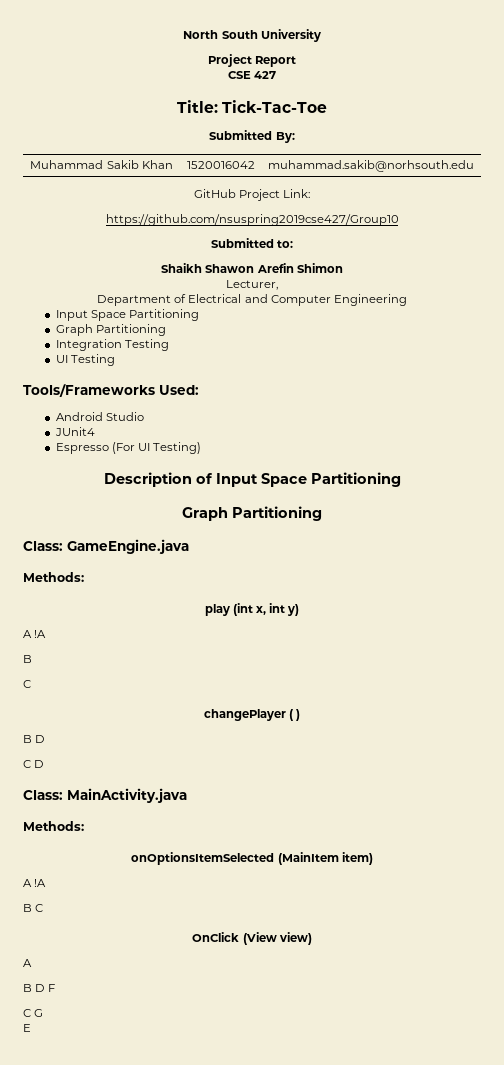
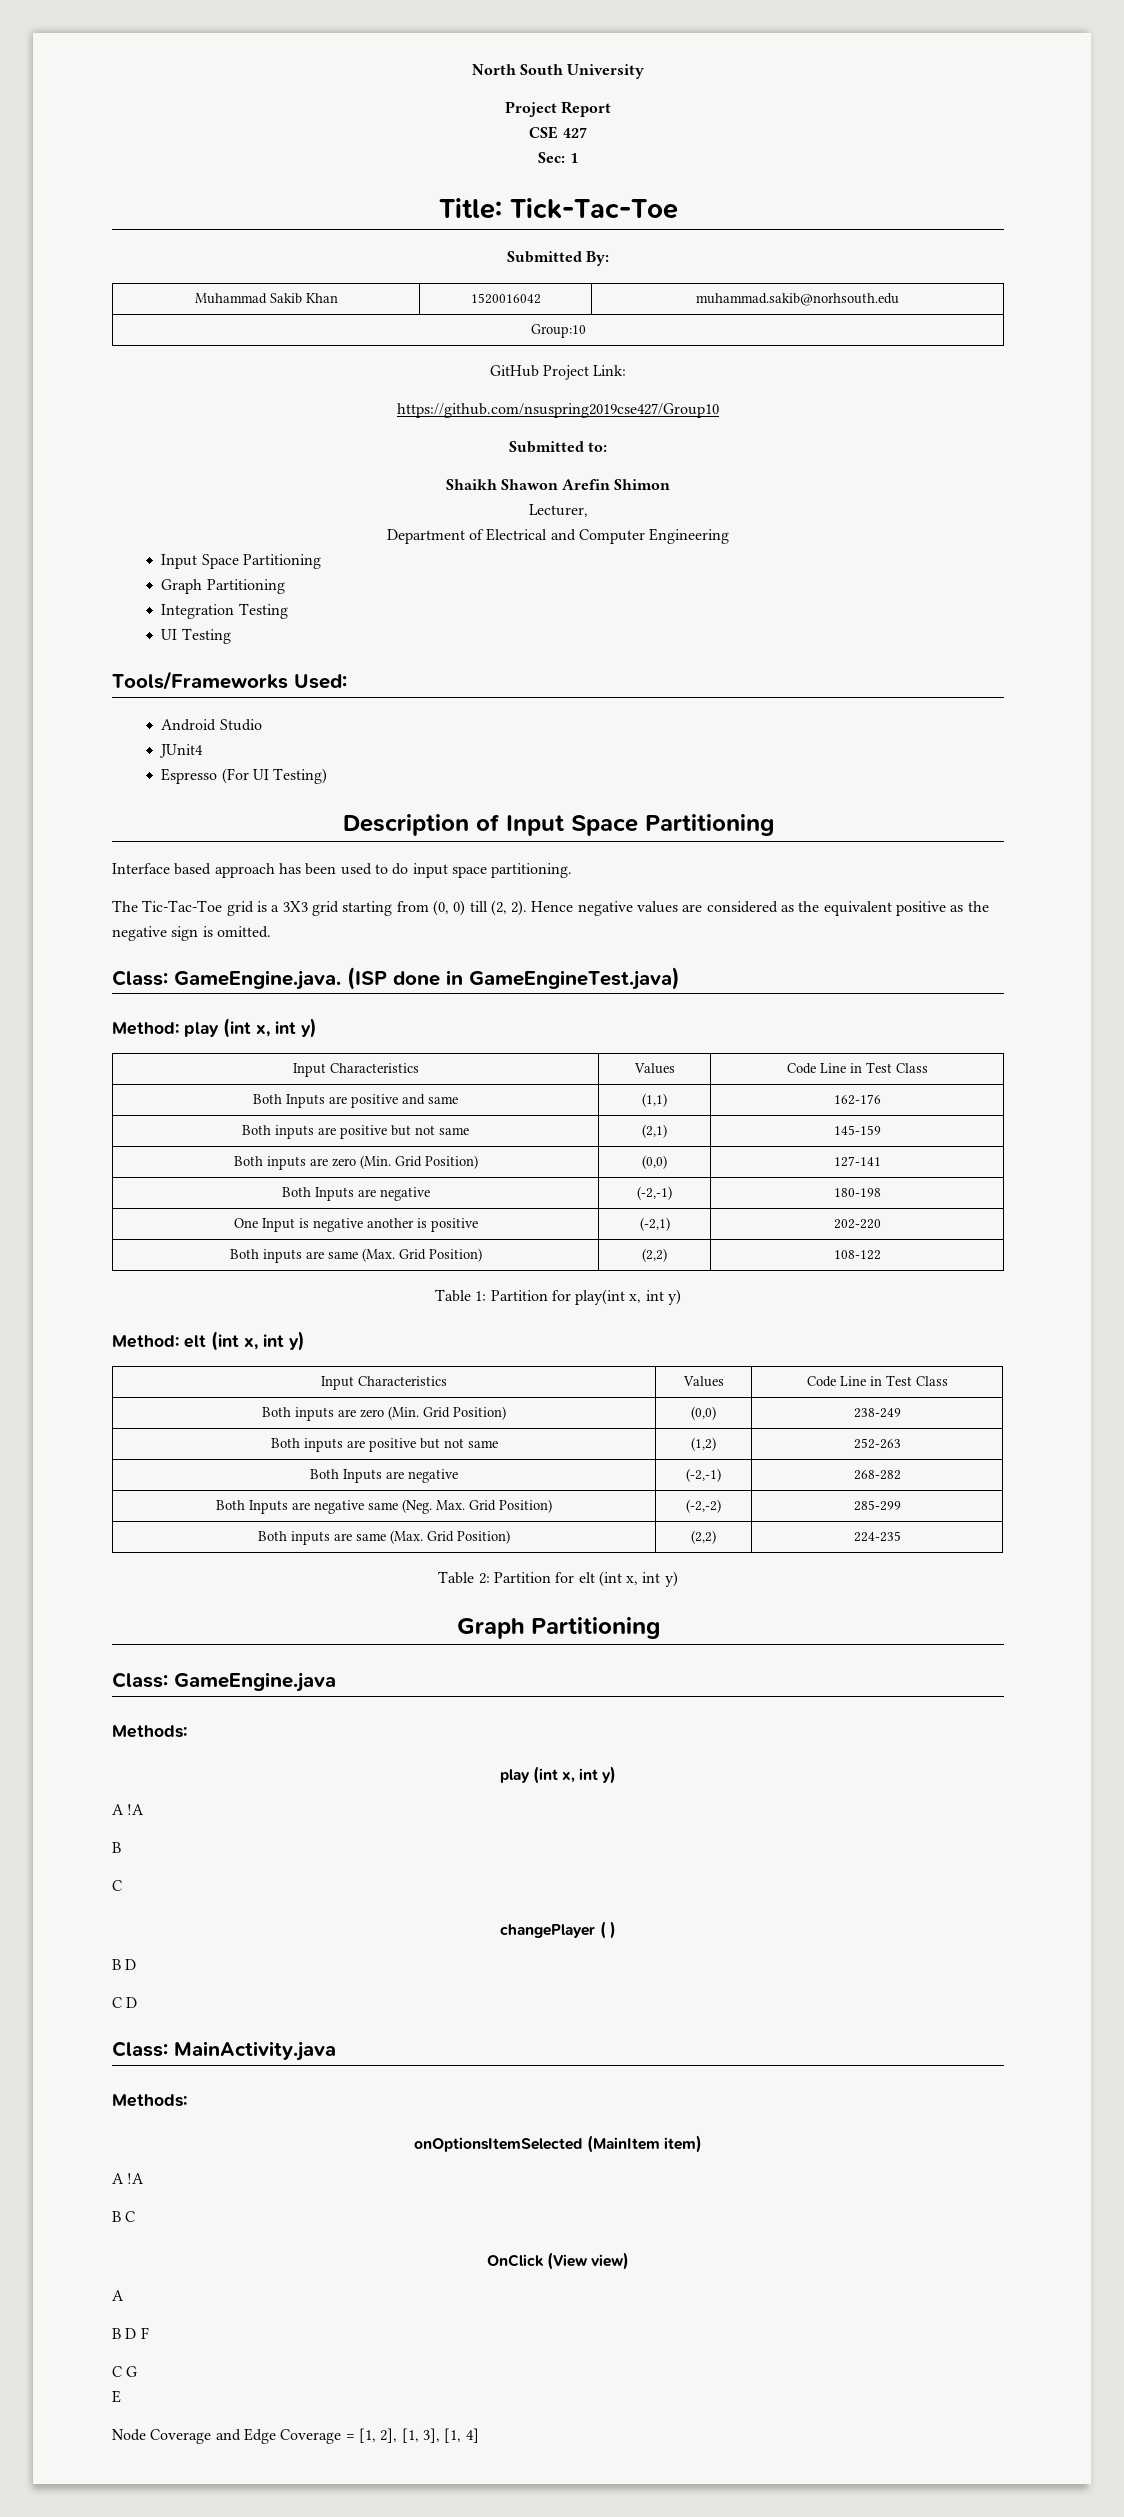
+ Sec: 1
+ Group:10
+ Interface based approach has been used to do input space partitioning.
+ The Tic-Tac-Toe grid is a 3X3 grid starting from (0, 0) till (2, 2). Hence negative values are considered as the equivalent positive as the negative sign is omitted.
+ Class: GameEngine.java. (ISP done in GameEngineTest.java)
+ Method: play (int x, int y)
+ Input Characteristics | Values | Code Line in Test Class
+ Both Inputs are positive and same | (1,1) | 162-176
+ Both inputs are positive but not same | (2,1) | 145-159
+ Both inputs are zero (Min. Grid Position) | (0,0) | 127-141
+ Both Inputs are negative | (-2,-1) | 180-198
+ One Input is negative another is positive | (-2,1) | 202-220
+ Both inputs are same (Max. Grid Position) | (2,2) | 108-122
+ Table 1: Partition for play(int x, int y)
+ Method: elt (int x, int y)
+ Input Characteristics | Values | Code Line in Test Class
+ Both inputs are zero (Min. Grid Position) | (0,0) | 238-249
+ Both inputs are positive but not same | (1,2) | 252-263
+ Both Inputs are negative | (-2,-1) | 268-282
+ Both Inputs are negative same (Neg. Max. Grid Position) | (-2,-2) | 285-299
+ Both inputs are same (Max. Grid Position) | (2,2) | 224-235
+ Table 2: Partition for elt (int x, int y)
+ Node Coverage and Edge Coverage = [1, 2], [1, 3], [1, 4]

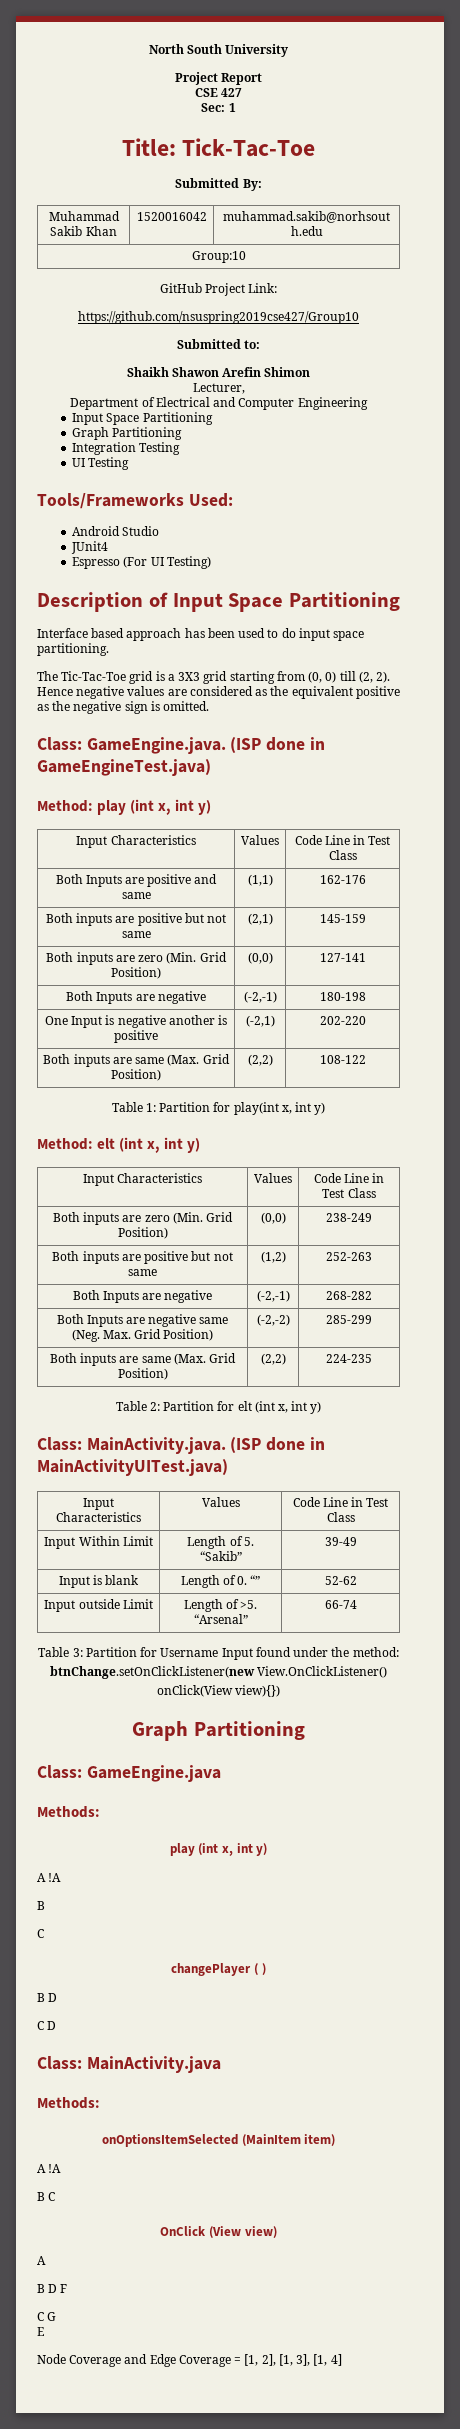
+ Class: MainActivity.java. (ISP done in MainActivityUITest.java)
+ Input Characteristics | Values | Code Line in Test Class
+ Input Within Limit | Length of 5. “Sakib” | 39-49
+ Input is blank | Length of 0. “” | 52-62
+ Input outside Limit | Length of >5. “Arsenal” | 66-74
+ Table 3: Partition for Username Input found under the method:
+ btnChange.setOnClickListener(new View.OnClickListener()
+ onClick(View view){})

